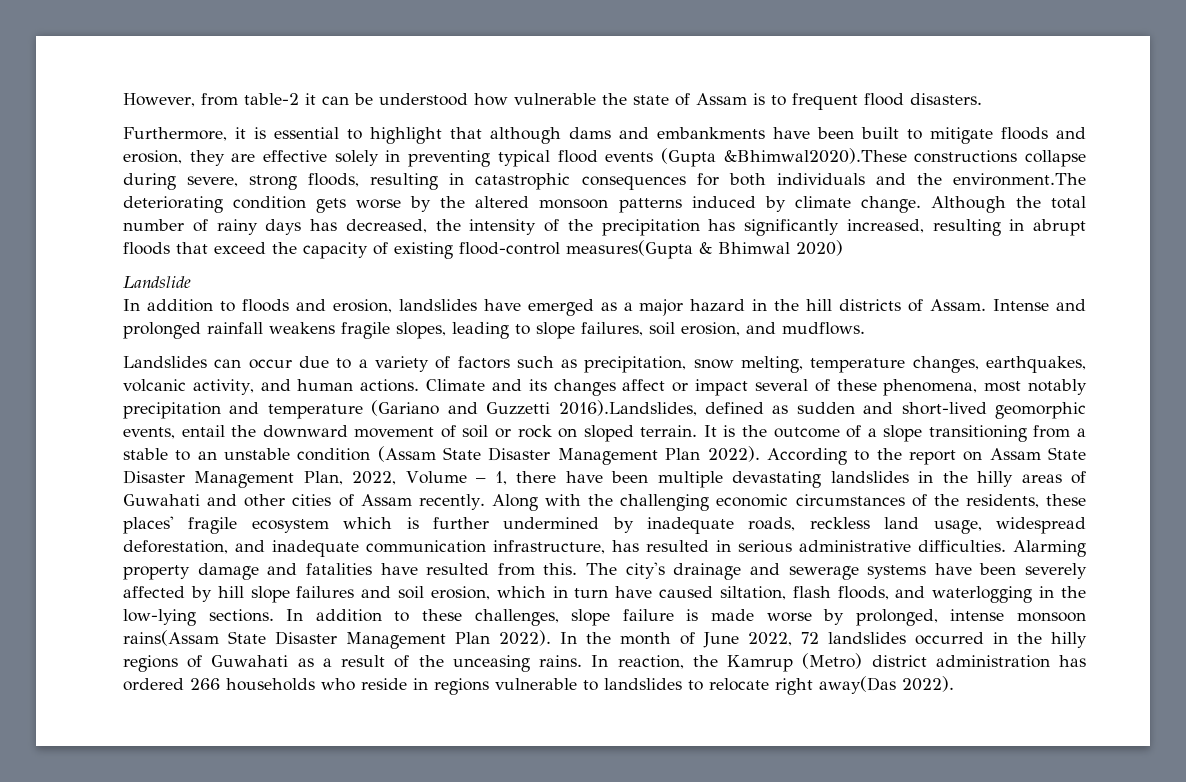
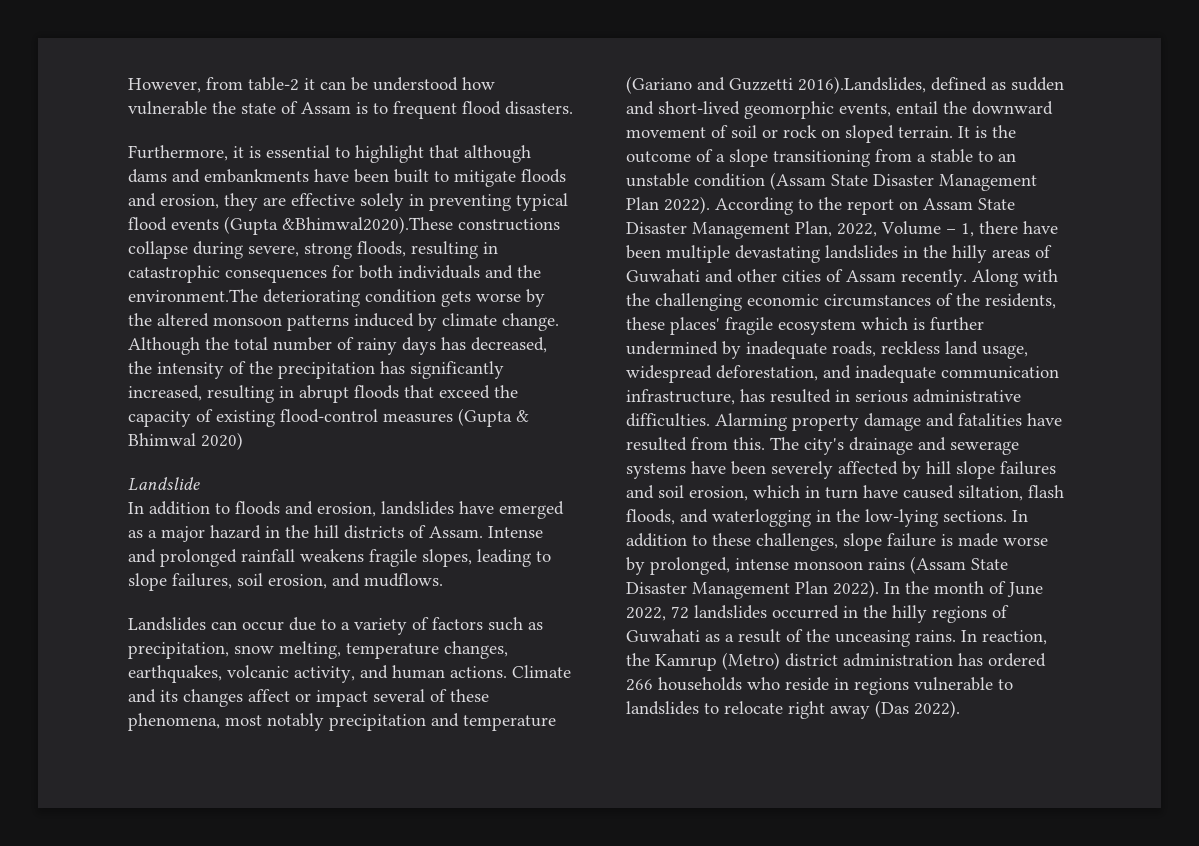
- Although the total number of rainy days has decreased, the intensity of the precipitation has significantly increased, resulting in abrupt floods that exceed the capacity of existing flood-control measures(Gupta & Bhimwal 2020)
+ Although the total number of rainy days has decreased, the intensity of the precipitation has significantly increased, resulting in abrupt floods that exceed the capacity of existing flood-control measures (Gupta & Bhimwal 2020)
- In addition to these challenges, slope failure is made worse by prolonged, intense monsoon rains(Assam State Disaster Management Plan 2022).
+ In addition to these challenges, slope failure is made worse by prolonged, intense monsoon rains (Assam State Disaster Management Plan 2022).
- In reaction, the Kamrup (Metro) district administration has ordered 266 households who reside in regions vulnerable to landslides to relocate right away(Das 2022).
+ In reaction, the Kamrup (Metro) district administration has ordered 266 households who reside in regions vulnerable to landslides to relocate right away (Das 2022).

